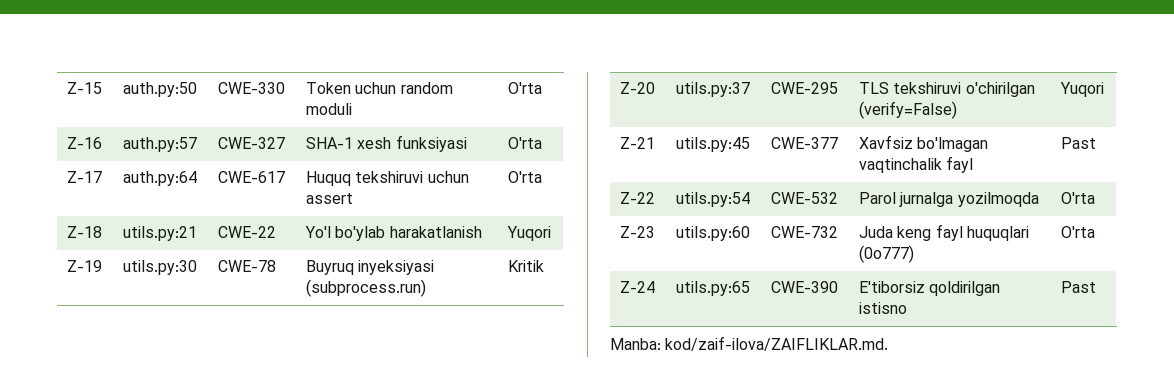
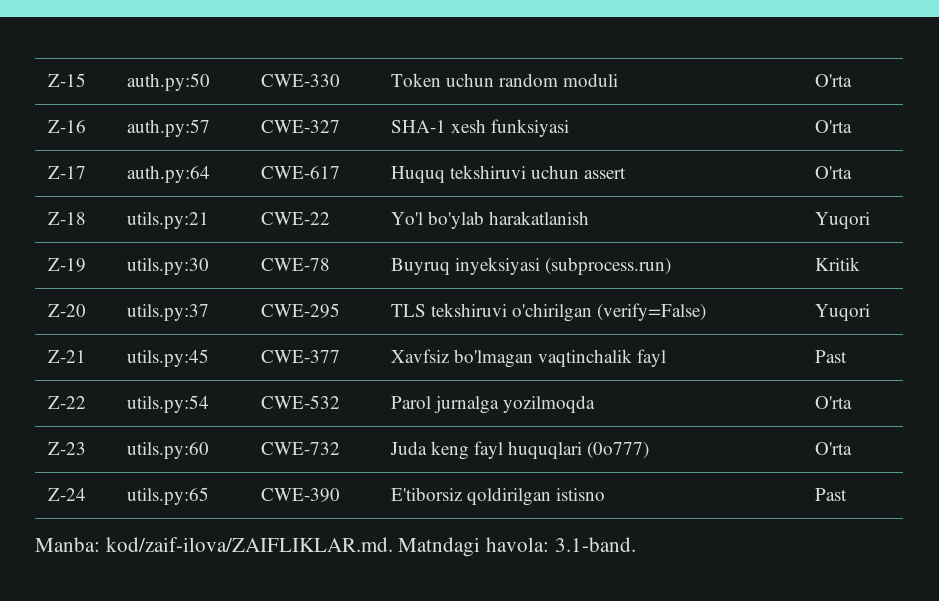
- Manba: kod/zaif-ilova/ZAIFLIKLAR.md.
+ Manba: kod/zaif-ilova/ZAIFLIKLAR.md. Matndagi havola: 3.1-band.

